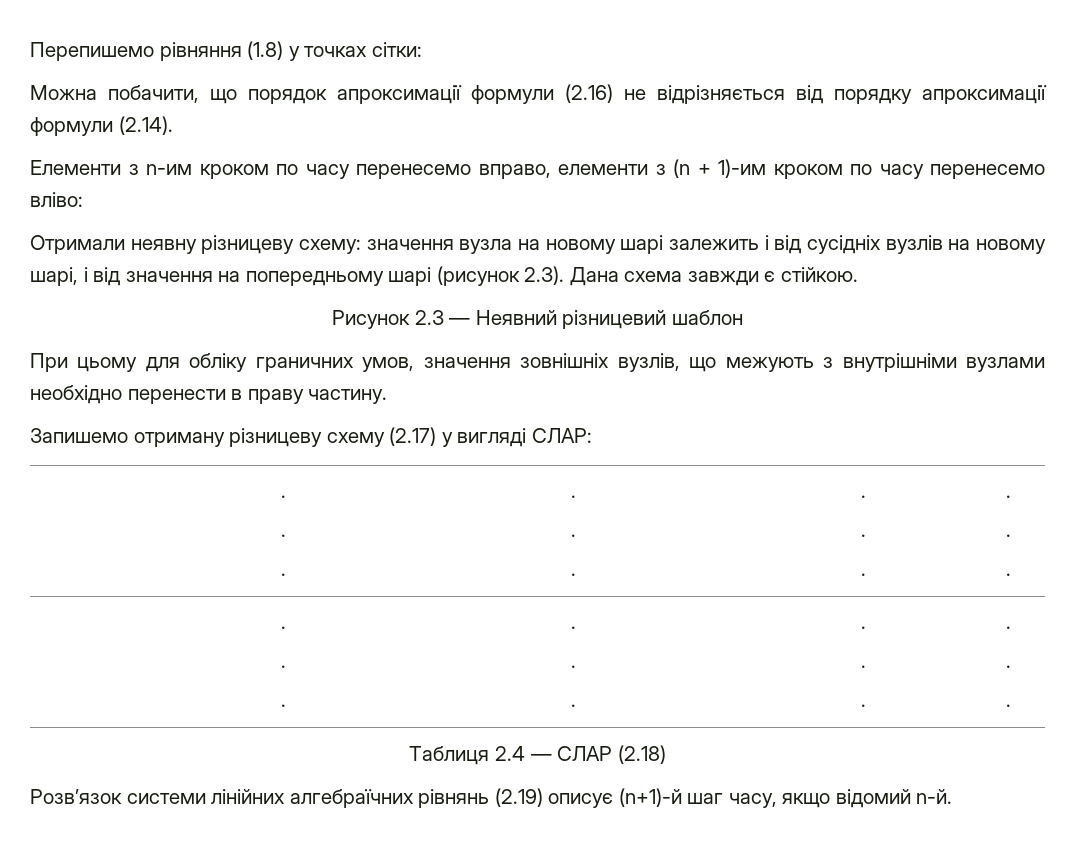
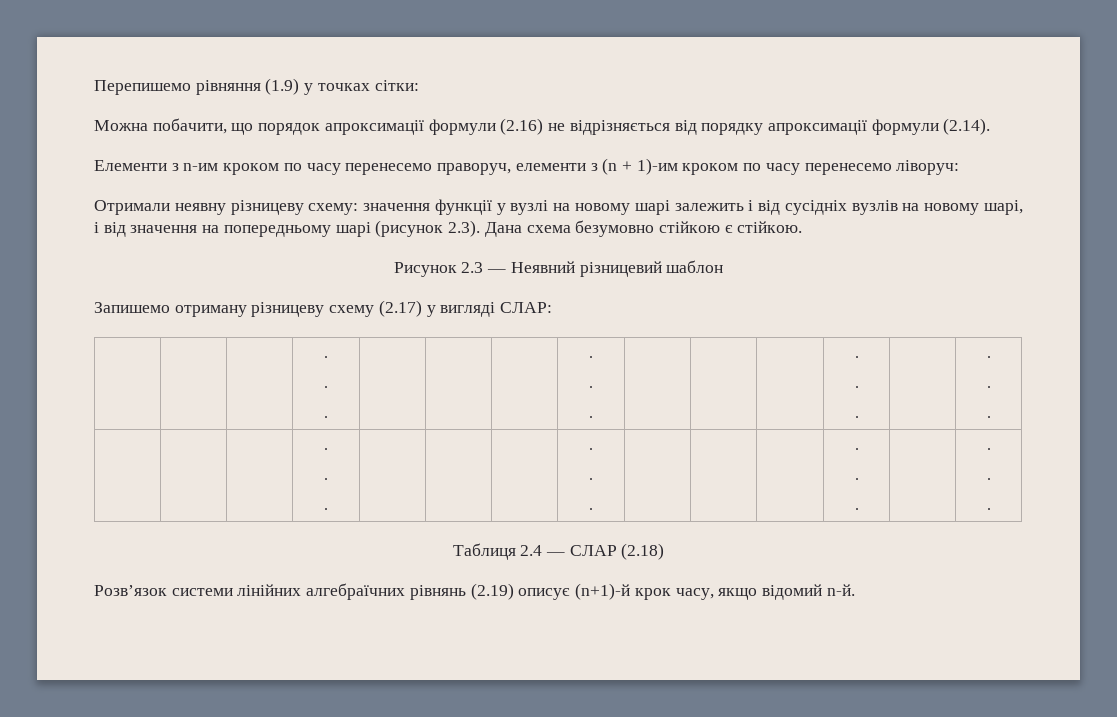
- Перепишемо рівняння (1.8) у точках сітки:
+ Перепишемо рівняння (1.9) у точках сітки:
- Елементи з n-им кроком по часу перенесемо вправо, елементи з (n + 1)-им кроком по часу перенесемо вліво:
+ Елементи з n-им кроком по часу перенесемо праворуч, елементи з (n + 1)-им кроком по часу перенесемо ліворуч:
- Отримали неявну різницеву схему: значення вузла на новому шарі залежить і від сусідніх вузлів на новому шарі, і від значення на попередньому шарі (рисунок 2.3). Дана схема завжди є стійкою.
+ Отримали неявну різницеву схему: значення функції у вузлі на новому шарі залежить і від сусідніх вузлів на новому шарі, і від значення на попередньому шарі (рисунок 2.3). Дана схема безумовно стійкою є стійкою.
- При цьому для обліку граничних умов, значення зовнішніх вузлів, що межують з внутрішніми вузлами необхідно перенести в праву частину.
- Розв’язок системи лінійних алгебраїчних рівнянь (2.19) описує (n+1)-й шаг часу, якщо відомий n-й.
+ Розв’язок системи лінійних алгебраїчних рівнянь (2.19) описує (n+1)-й крок часу, якщо відомий n-й.

